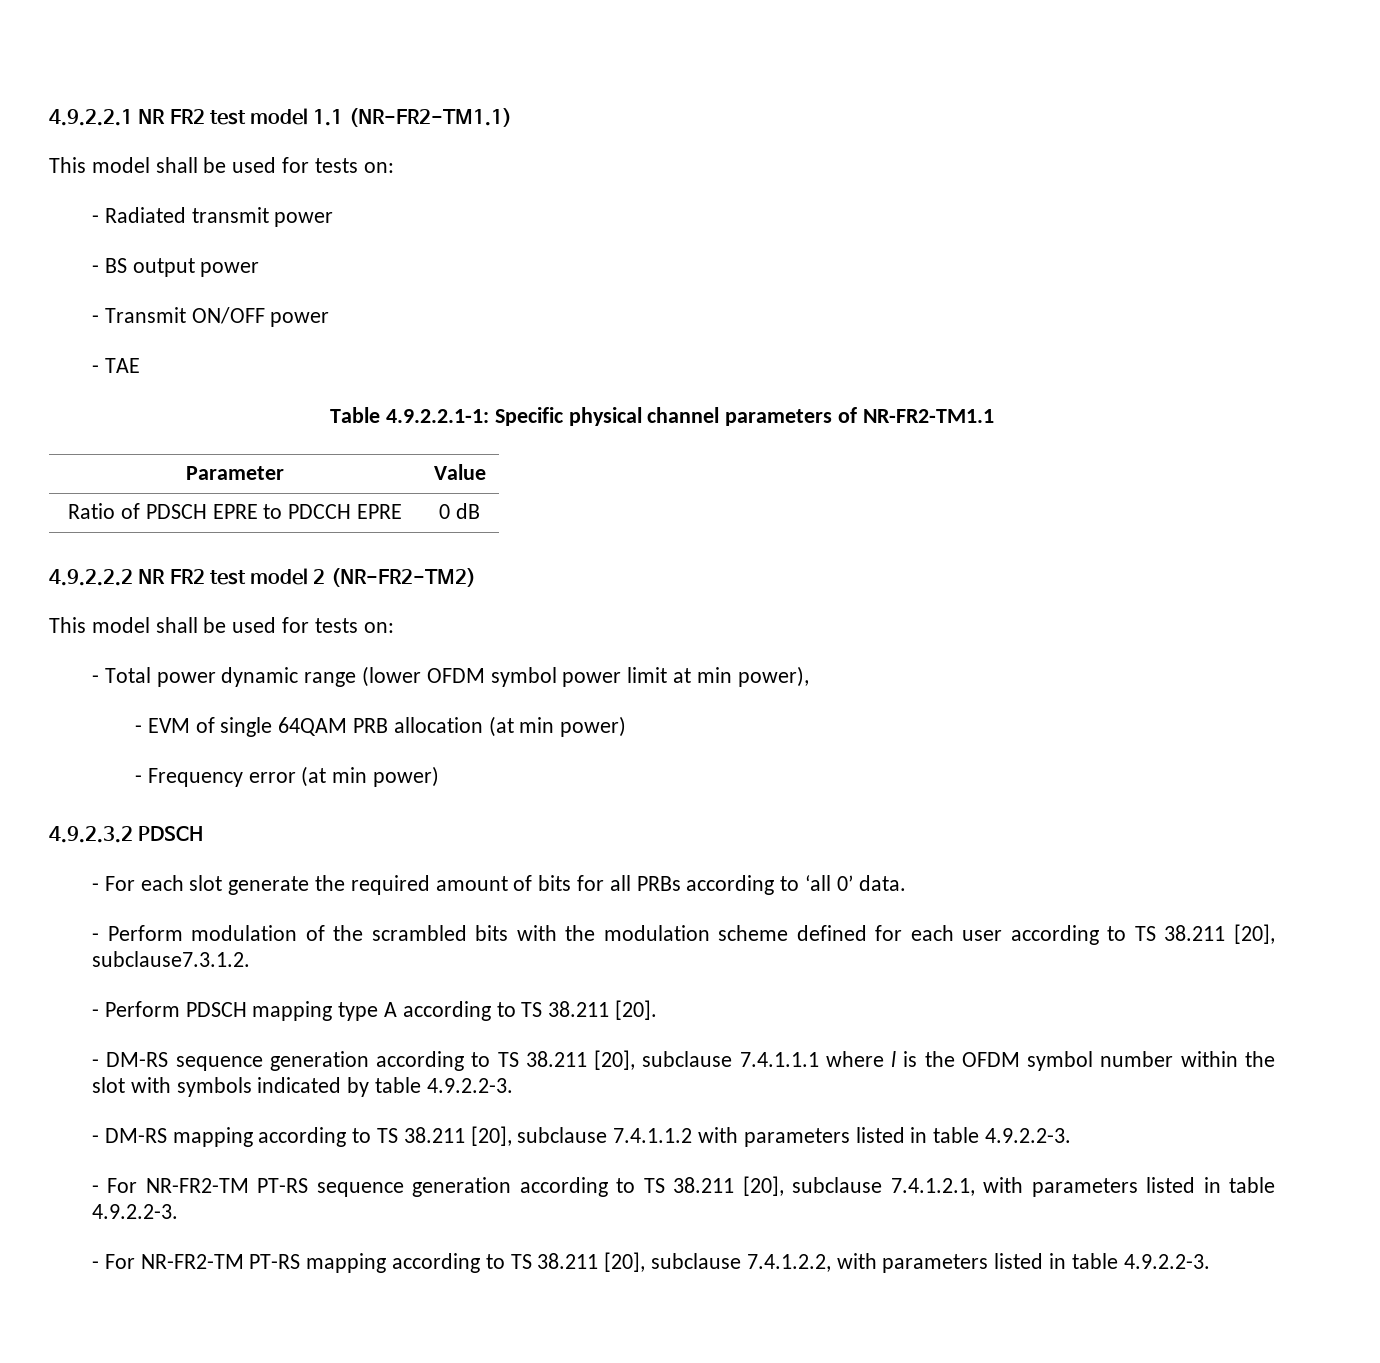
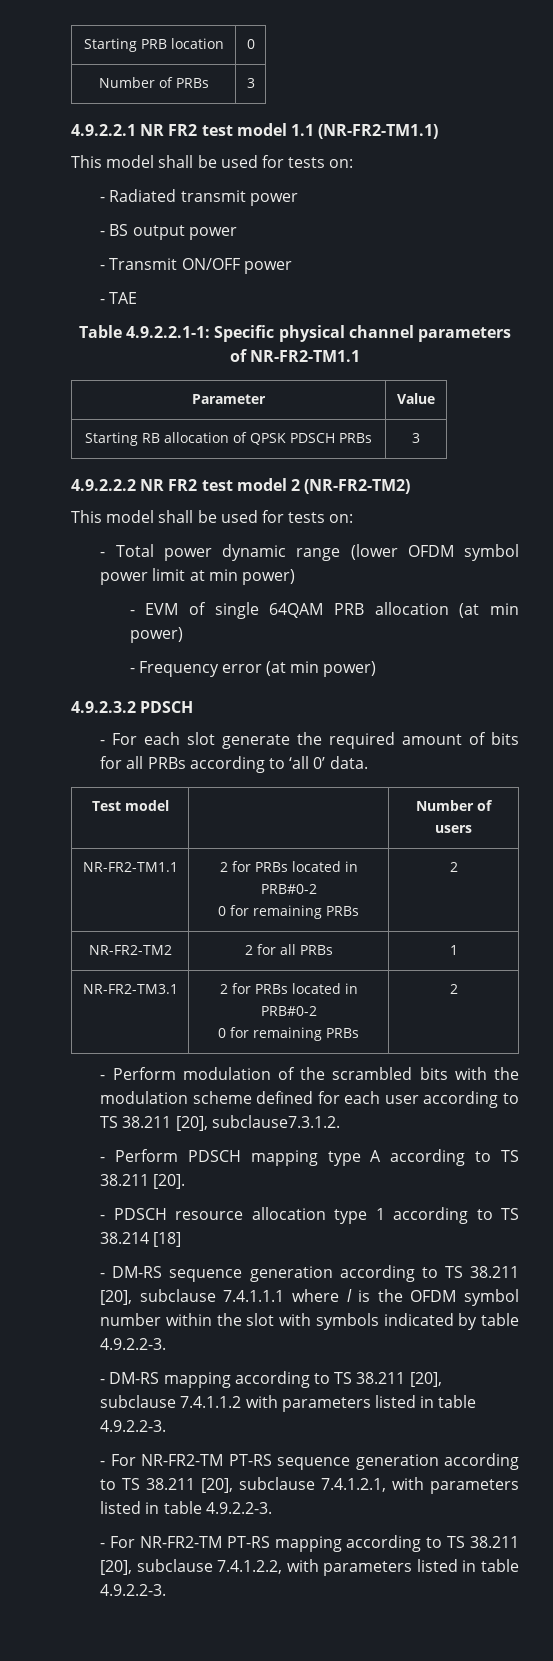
+ Starting PRB location | 0
+ Number of PRBs | 3
- Ratio of PDSCH EPRE to PDCCH EPRE | 0 dB
+ Starting RB allocation of QPSK PDSCH PRBs | 3
- - Total power dynamic range (lower OFDM symbol power limit at min power),
+ - Total power dynamic range (lower OFDM symbol power limit at min power)
+ Test model | | Number of users
+ NR-FR2-TM1.1 | 2 for PRBs located in PRB#0-2
+ 0 for remaining PRBs | 2
+ NR-FR2-TM2 | 2 for all PRBs | 1
+ NR-FR2-TM3.1 | 2 for PRBs located in PRB#0-2
+ 0 for remaining PRBs | 2
+ - PDSCH resource allocation type 1 according to TS 38.214 [18]

